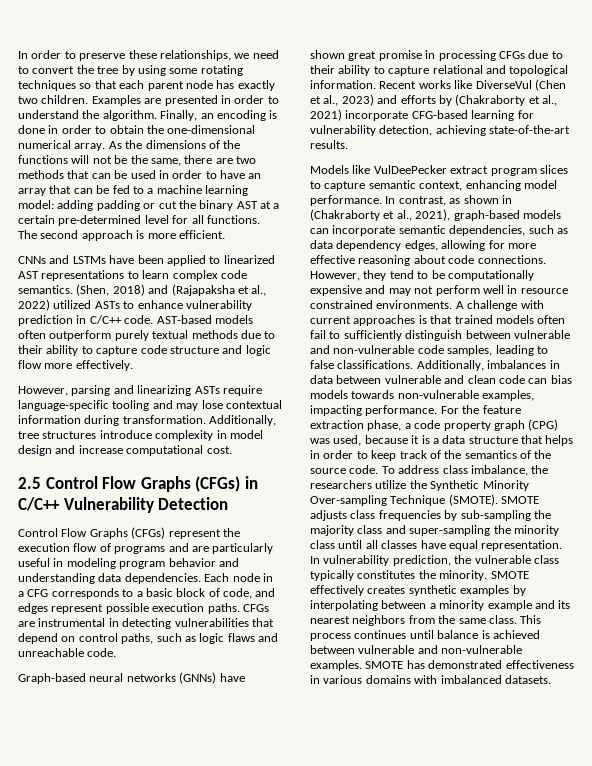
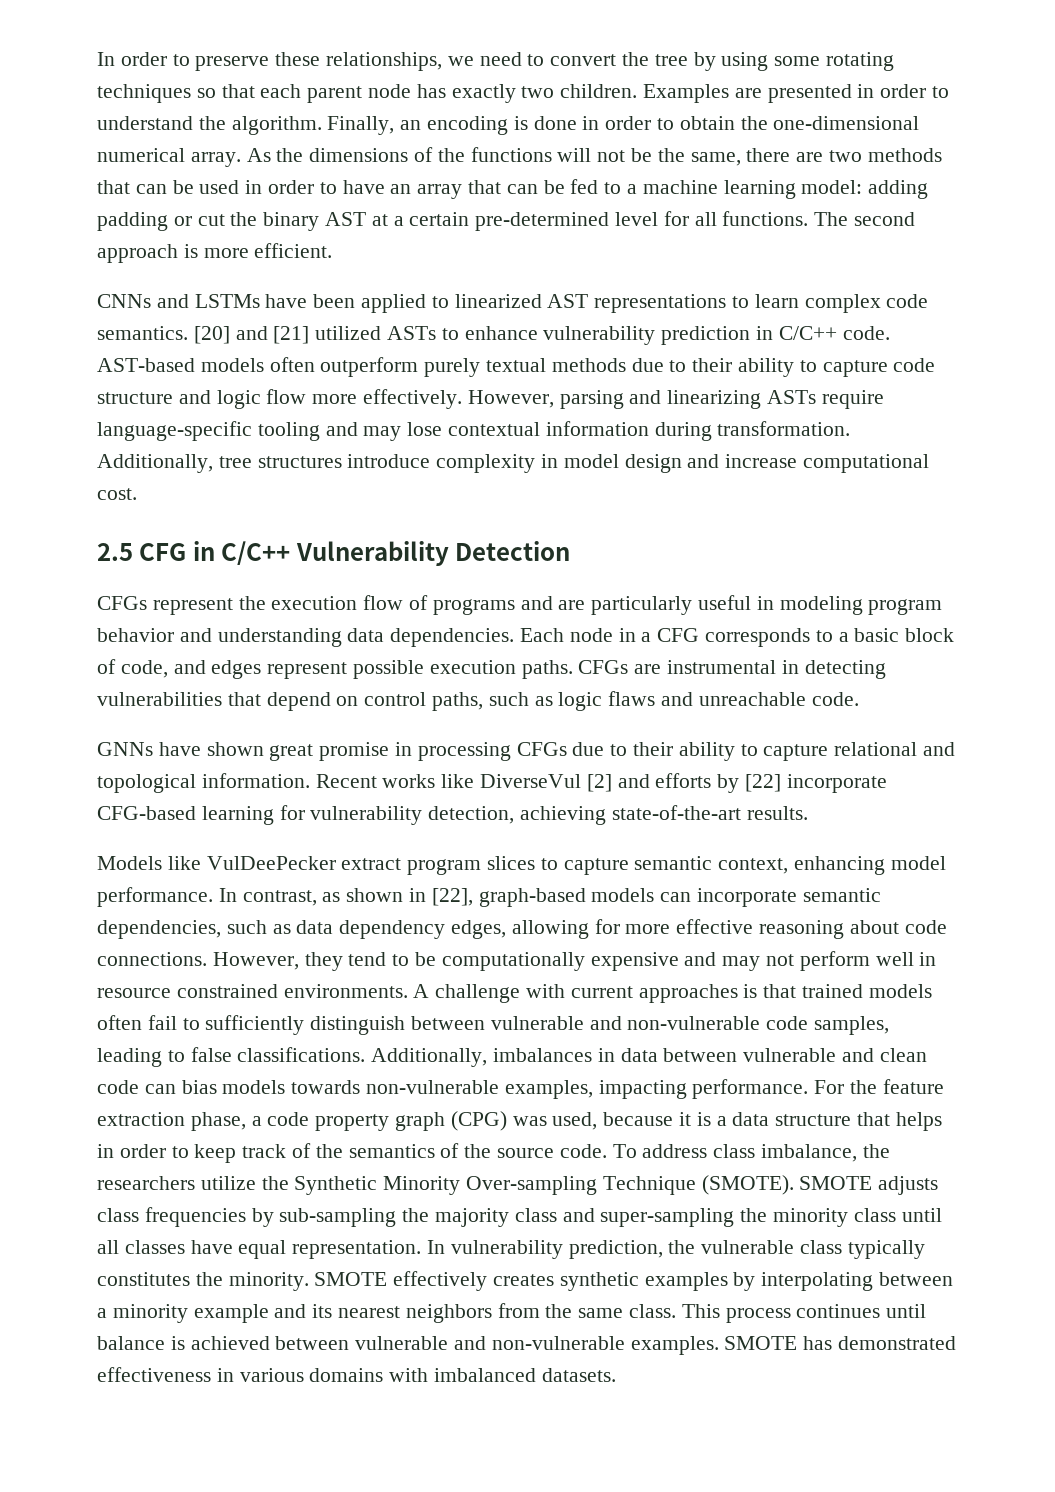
- (Shen, 2018) and (Rajapaksha et al., 2022) utilized ASTs to enhance vulnerability prediction in C/C++ code.
+ [20] and [21] utilized ASTs to enhance vulnerability prediction in C/C++ code.
- AST-based models often outperform purely textual methods due to their ability to capture code structure and logic flow more effectively.
- However, parsing and linearizing ASTs require language-specific tooling and may lose contextual information during transformation.
+ AST-based models often outperform purely textual methods due to their ability to capture code structure and logic flow more effectively. However, parsing and linearizing ASTs require language-specific tooling and may lose contextual information during transformation.
- 2.5 Control Flow Graphs (CFGs) in C/C++ Vulnerability Detection
+ 2.5 CFG in C/C++ Vulnerability Detection
- Control Flow Graphs (CFGs) represent the execution flow of programs and are particularly useful in modeling program behavior and understanding data dependencies.
+ CFGs represent the execution flow of programs and are particularly useful in modeling program behavior and understanding data dependencies.
- Graph-based neural networks (GNNs) have shown great promise in processing CFGs due to their ability to capture relational and topological information.
+ GNNs have shown great promise in processing CFGs due to their ability to capture relational and topological information.
- Recent works like DiverseVul (Chen et al., 2023) and efforts by (Chakraborty et al., 2021) incorporate CFG-based learning for vulnerability detection, achieving state-of-the-art results.
+ Recent works like DiverseVul [2] and efforts by [22] incorporate CFG-based learning for vulnerability detection, achieving state-of-the-art results.
- In contrast, as shown in (Chakraborty et al., 2021), graph-based models can incorporate semantic dependencies, such as data dependency edges, allowing for more effective reasoning about code connections.
+ In contrast, as shown in [22], graph-based models can incorporate semantic dependencies, such as data dependency edges, allowing for more effective reasoning about code connections.

